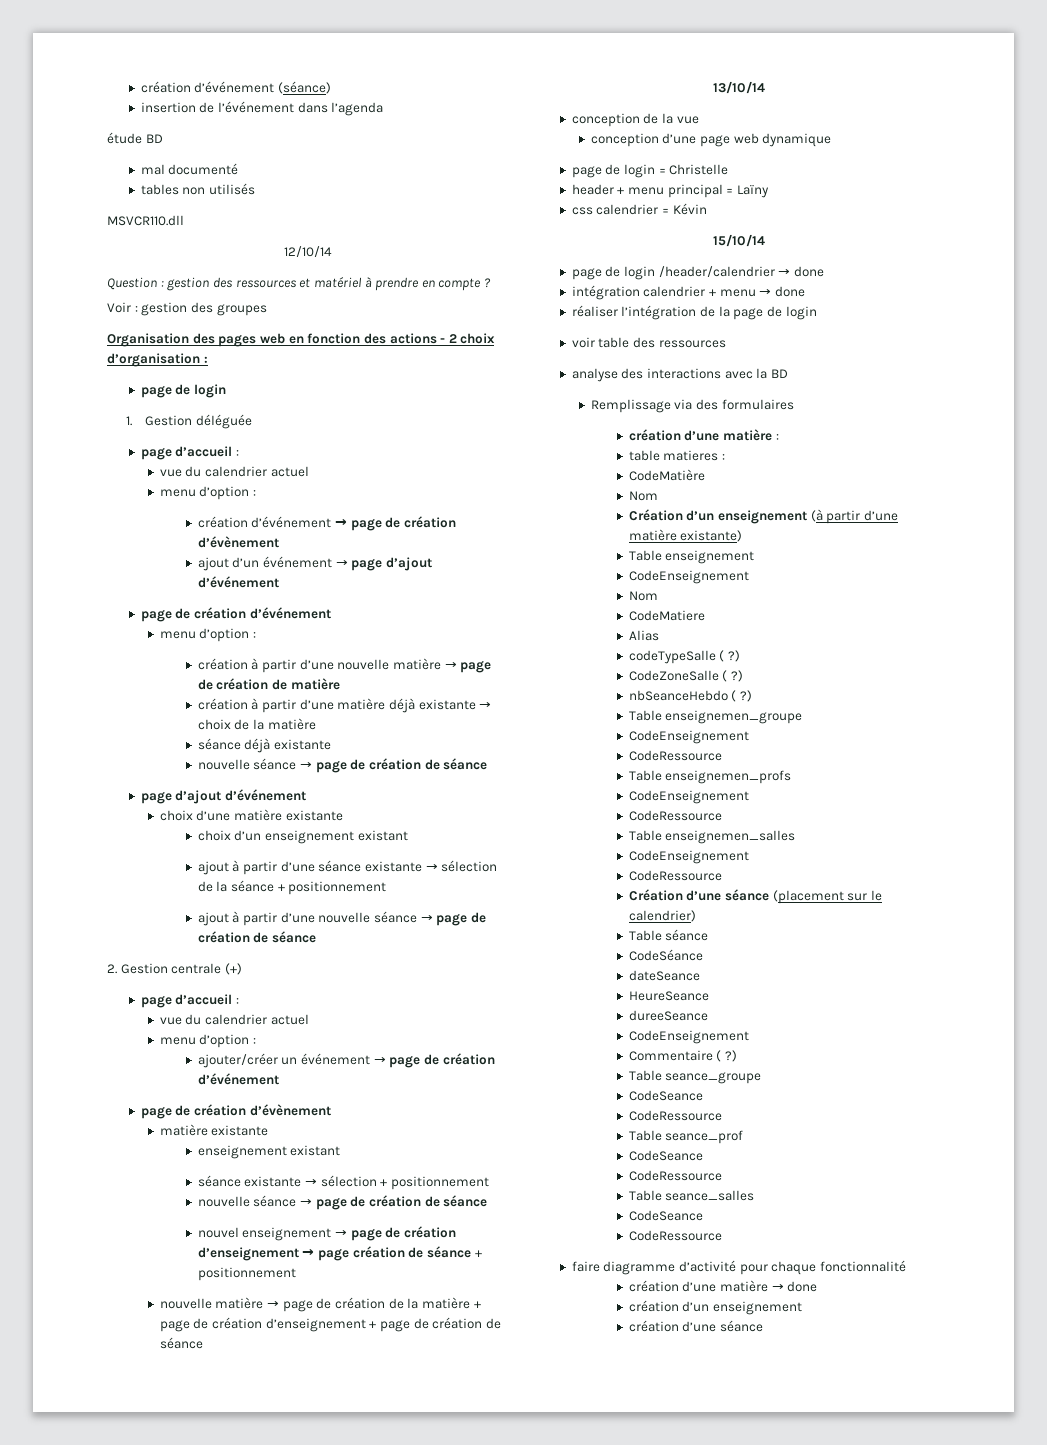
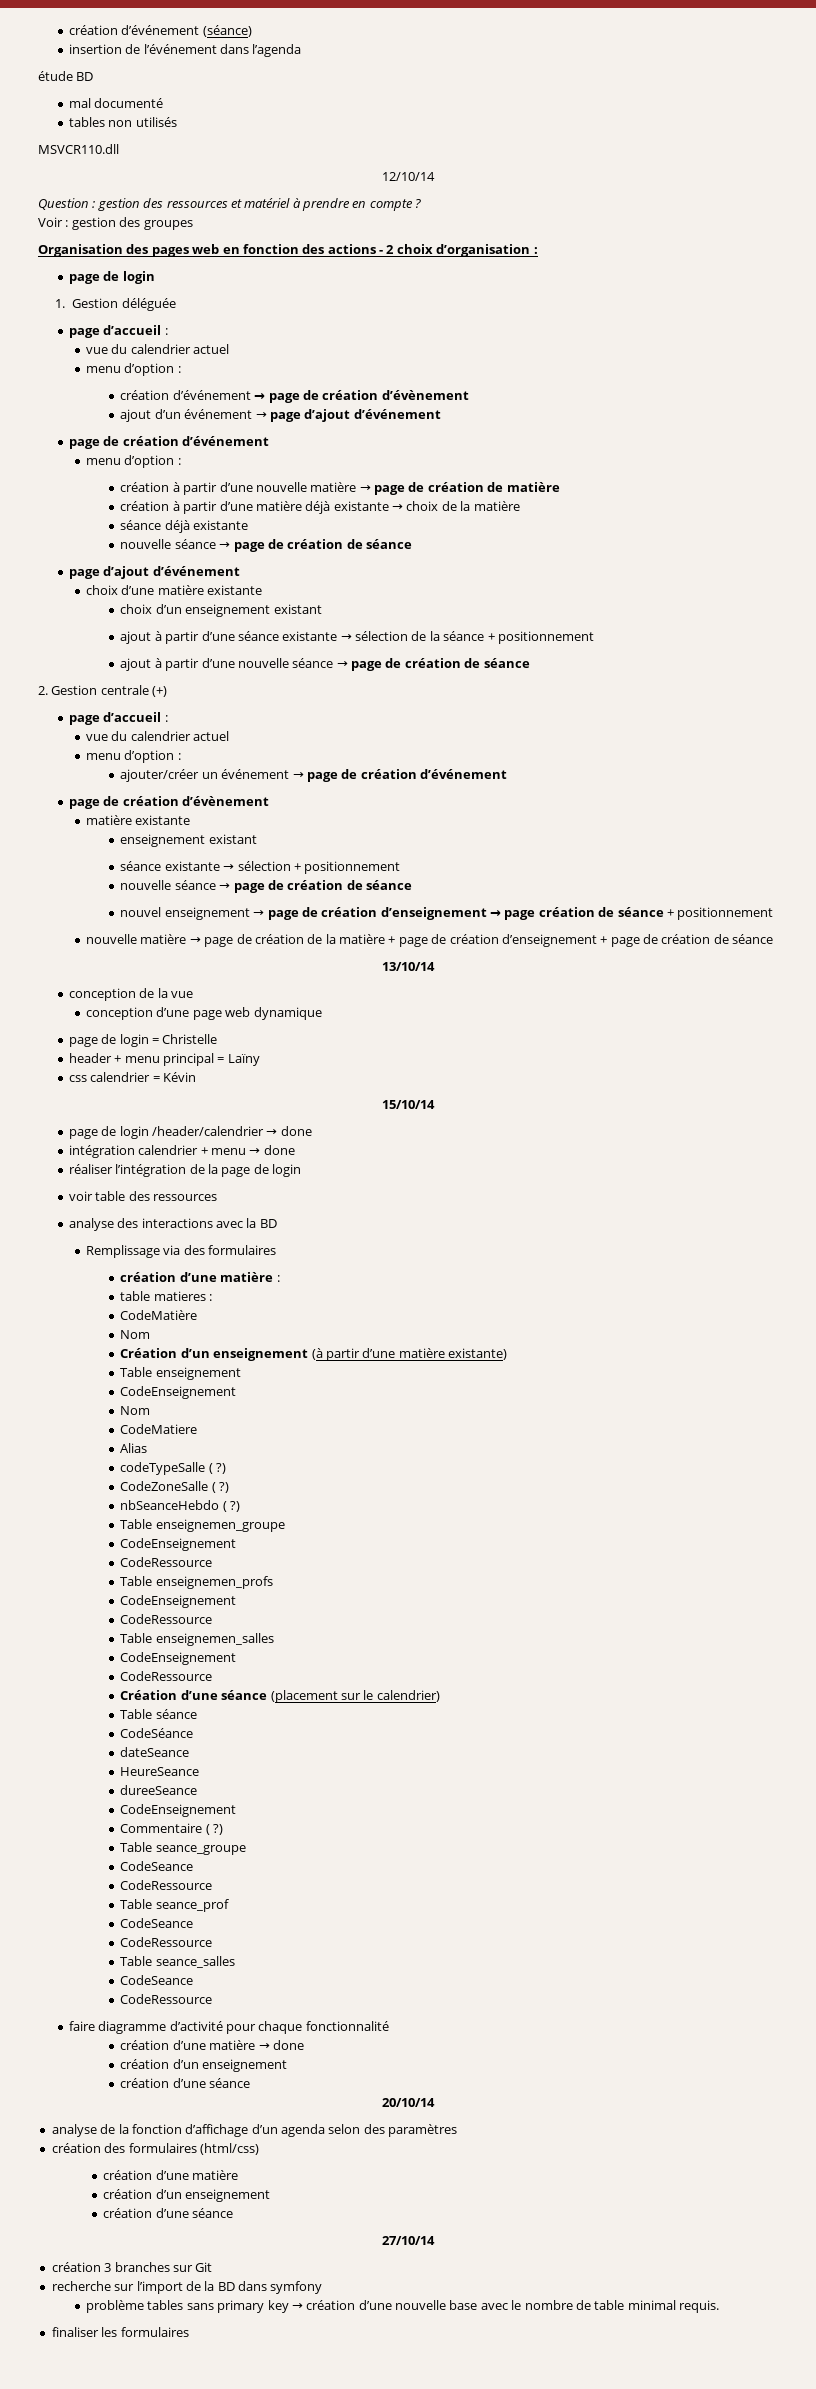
+ 20/10/14
+ analyse de la fonction d’affichage d’un agenda selon des paramètres
+ création des formulaires (html/css)
+ création d’une matière
+ création d’un enseignement
+ création d’une séance
+ 27/10/14
+ création 3 branches sur Git
+ recherche sur l’import de la BD dans symfony
+ problème tables sans primary key → création d’une nouvelle base avec le nombre de table minimal requis.
+ finaliser les formulaires

